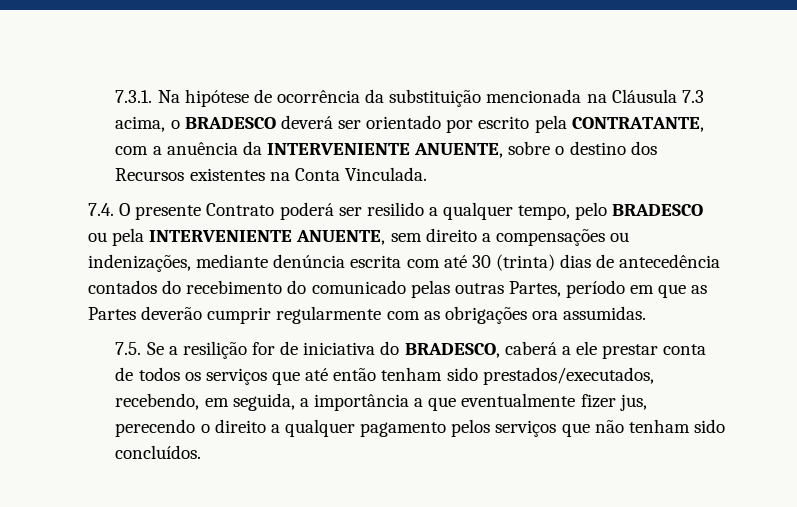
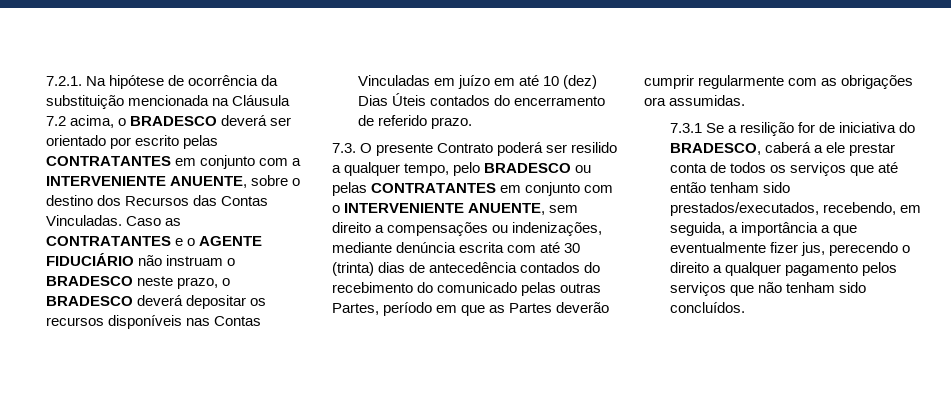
- 7.3.1. Na hipótese de ocorrência da substituição mencionada na Cláusula 7.3 acima, o BRADESCO deverá ser orientado por escrito pela CONTRATANTE, com a anuência da INTERVENIENTE ANUENTE, sobre o destino dos Recursos existentes na Conta Vinculada.
- 7.4. O presente Contrato poderá ser resilido a qualquer tempo, pelo BRADESCO ou pela INTERVENIENTE ANUENTE, sem direito a compensações ou indenizações, mediante denúncia escrita com até 30 (trinta) dias de antecedência contados do recebimento do comunicado pelas outras Partes, período em que as Partes deverão cumprir regularmente com as obrigações ora assumidas.
+ 7.2.1. Na hipótese de ocorrência da substituição mencionada na Cláusula 7.2 acima, o BRADESCO deverá ser orientado por escrito pelas CONTRATANTES em conjunto com a INTERVENIENTE ANUENTE, sobre o destino dos Recursos das Contas Vinculadas. Caso as CONTRATANTES e o AGENTE FIDUCIÁRIO não instruam o BRADESCO neste prazo, o BRADESCO deverá depositar os recursos disponíveis nas Contas Vinculadas em juízo em até 10 (dez) Dias Úteis contados do encerramento de referido prazo.
+ 7.3. O presente Contrato poderá ser resilido a qualquer tempo, pelo BRADESCO ou pelas CONTRATANTES em conjunto com o INTERVENIENTE ANUENTE, sem direito a compensações ou indenizações, mediante denúncia escrita com até 30 (trinta) dias de antecedência contados do recebimento do comunicado pelas outras Partes, período em que as Partes deverão cumprir regularmente com as obrigações ora assumidas.
- 7.5. Se a resilição for de iniciativa do BRADESCO, caberá a ele prestar conta de todos os serviços que até então tenham sido prestados/executados, recebendo, em seguida, a importância a que eventualmente fizer jus, perecendo o direito a qualquer pagamento pelos serviços que não tenham sido concluídos.
+ 7.3.1 Se a resilição for de iniciativa do BRADESCO, caberá a ele prestar conta de todos os serviços que até então tenham sido prestados/executados, recebendo, em seguida, a importância a que eventualmente fizer jus, perecendo o direito a qualquer pagamento pelos serviços que não tenham sido concluídos.

